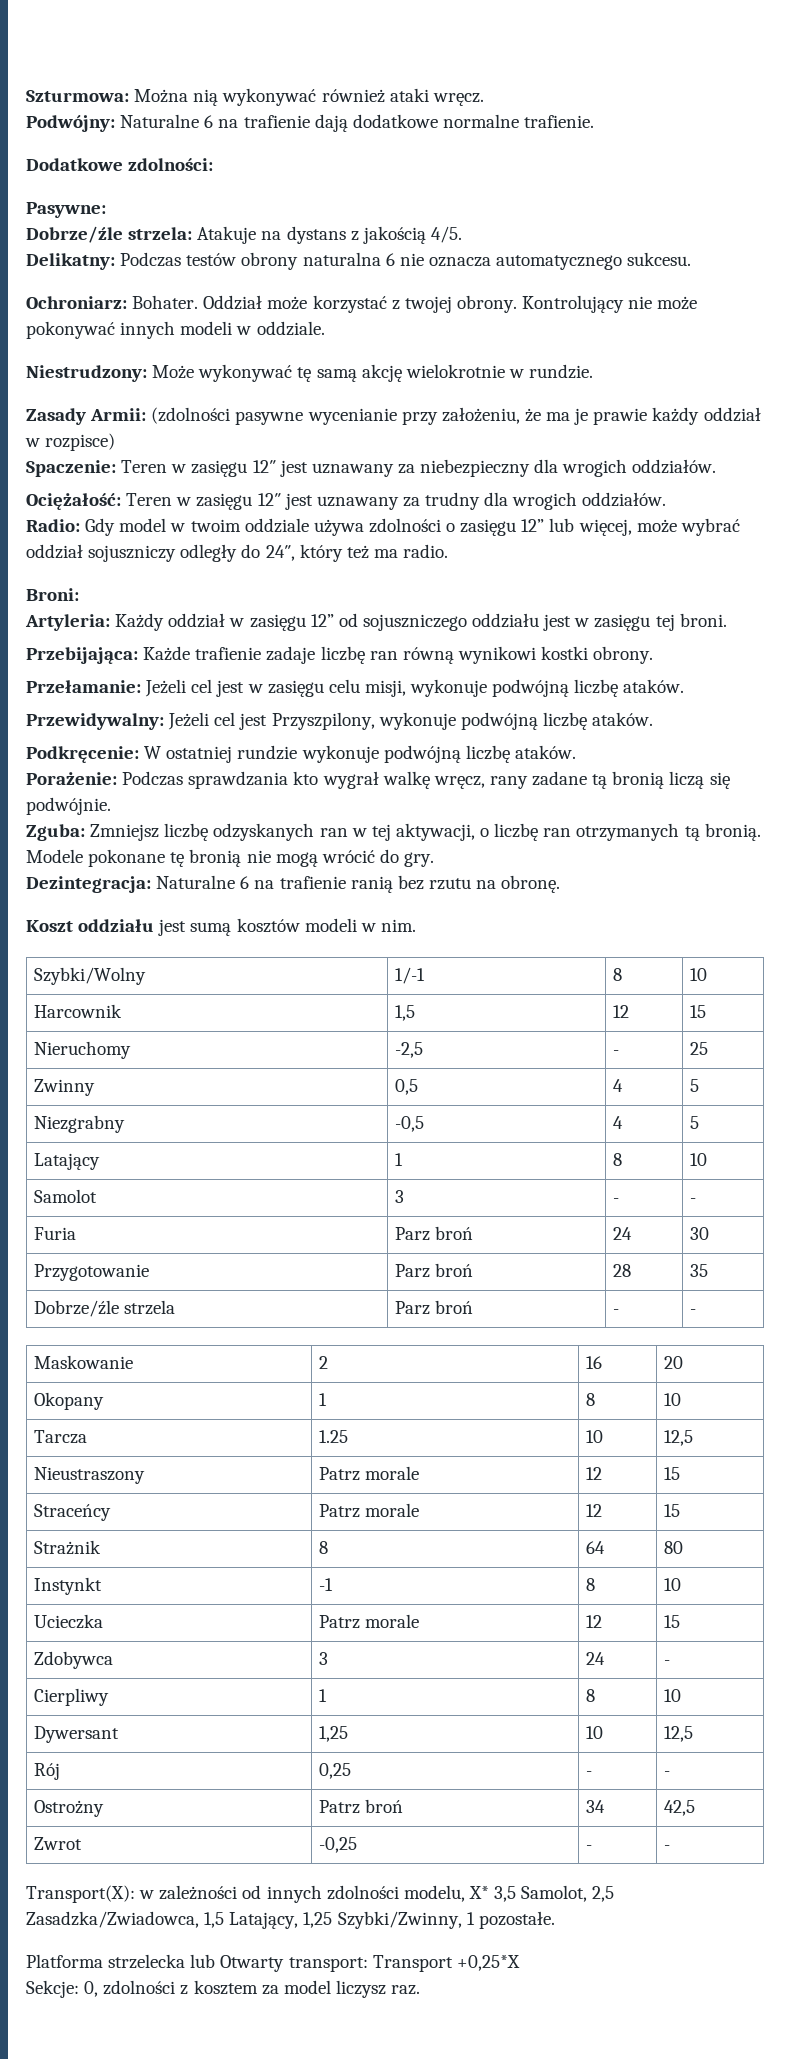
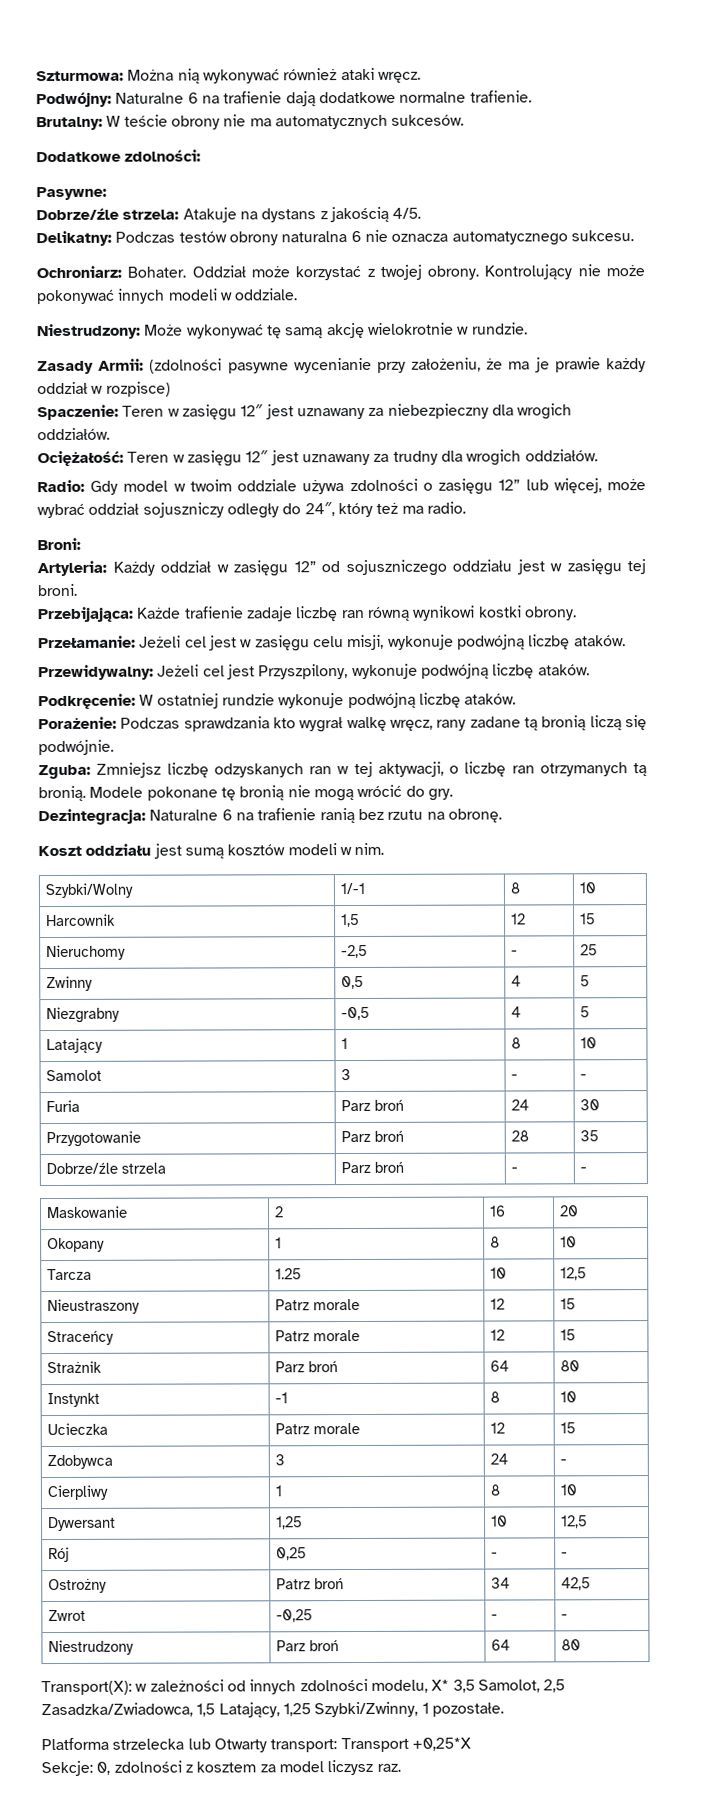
+ Brutalny: W teście obrony nie ma automatycznych sukcesów.
- Strażnik | 8 | 64 | 80
+ Strażnik | Parz broń | 64 | 80
+ Niestrudzony | Parz broń | 64 | 80

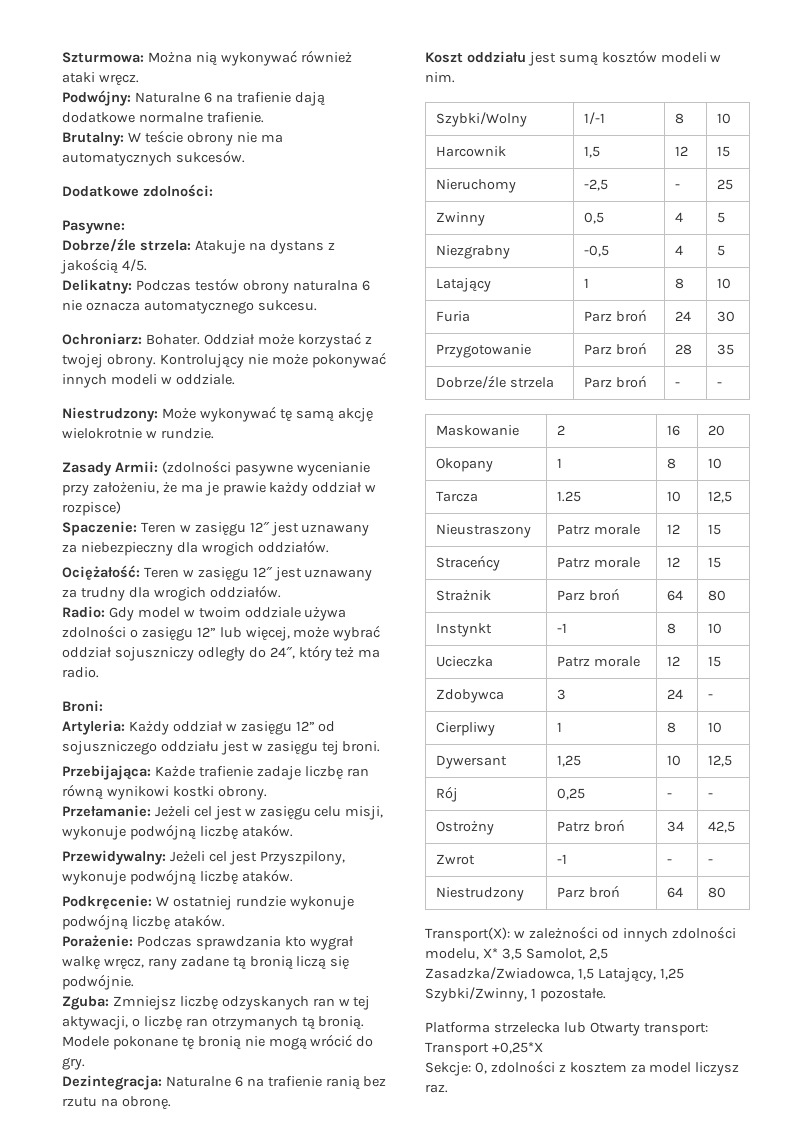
- Samolot | 3 | - | -
- Zwrot | -0,25 | - | -
+ Zwrot | -1 | - | -

